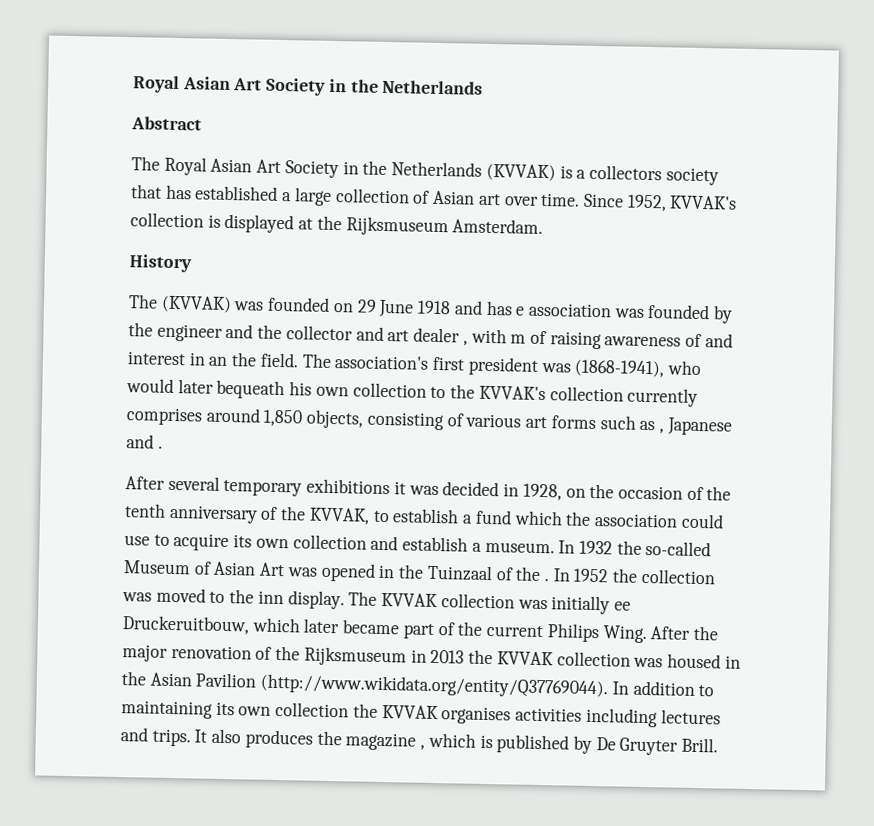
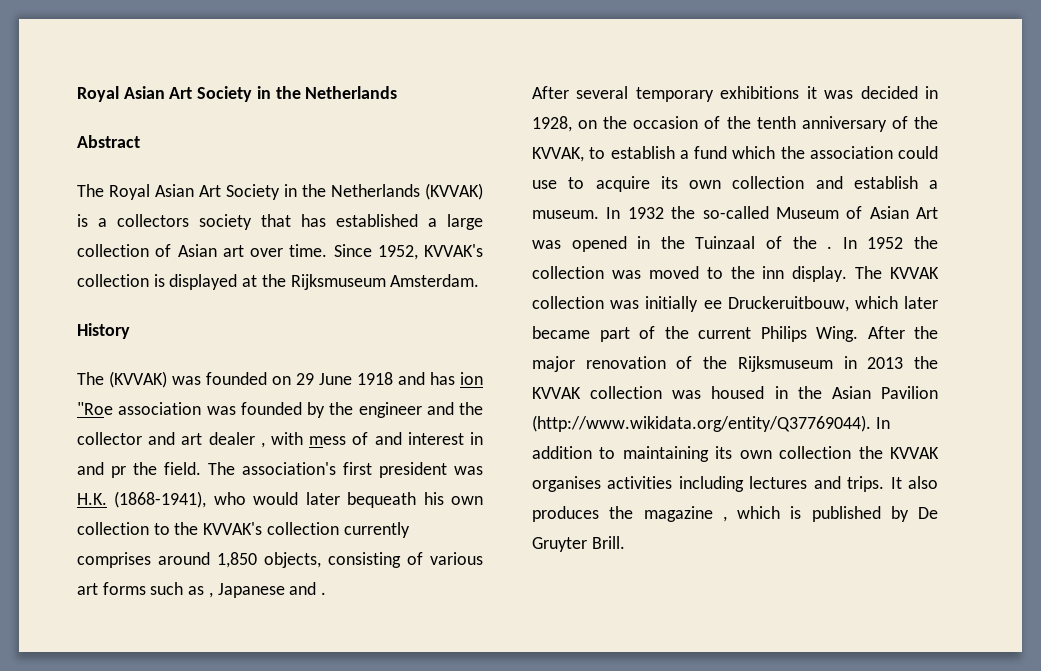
- The (KVVAK) was founded on 29 June 1918 and has e association was founded by the engineer and the collector and art dealer , with m of raising awareness of and interest in an the field.
+ The (KVVAK) was founded on 29 June 1918 and has ion "Roe association was founded by the engineer and the collector and art dealer , with mess of and interest in and pr the field.
- The association's first president was (1868-1941), who would later bequeath his own collection to the KVVAK's collection currently comprises around 1,850 objects, consisting of various art forms such as , Japanese and .
+ The association's first president was H.K. (1868-1941), who would later bequeath his own collection to the KVVAK's collection currently comprises around 1,850 objects, consisting of various art forms such as , Japanese and .

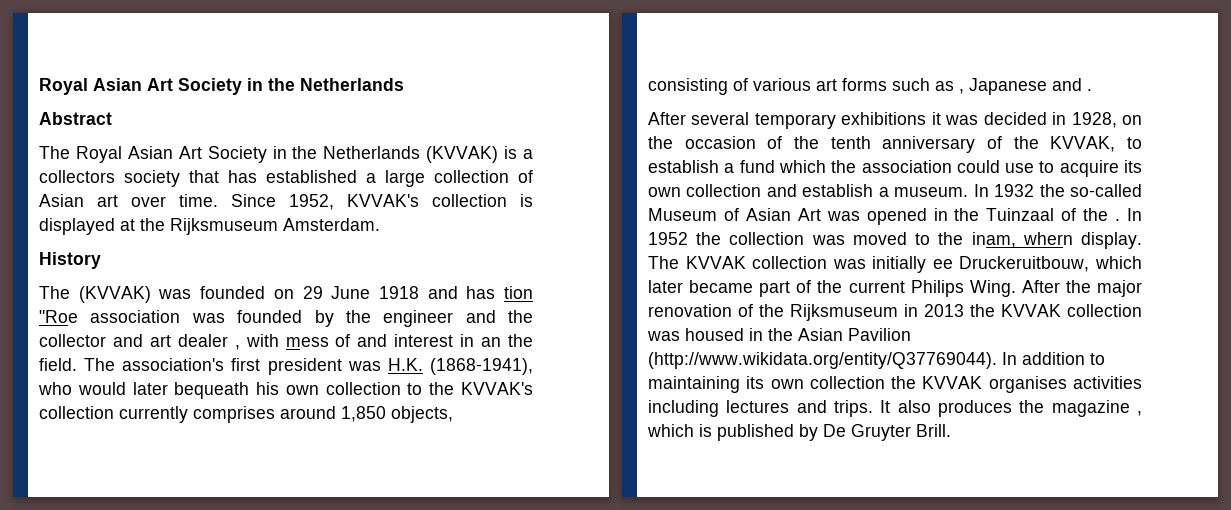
- The (KVVAK) was founded on 29 June 1918 and has ion "Roe association was founded by the engineer and the collector and art dealer , with mess of and interest in and pr the field.
+ The (KVVAK) was founded on 29 June 1918 and has tion "Roe association was founded by the engineer and the collector and art dealer , with mess of and interest in an the field.
- In 1952 the collection was moved to the inn display.
+ In 1952 the collection was moved to the inam, whern display.

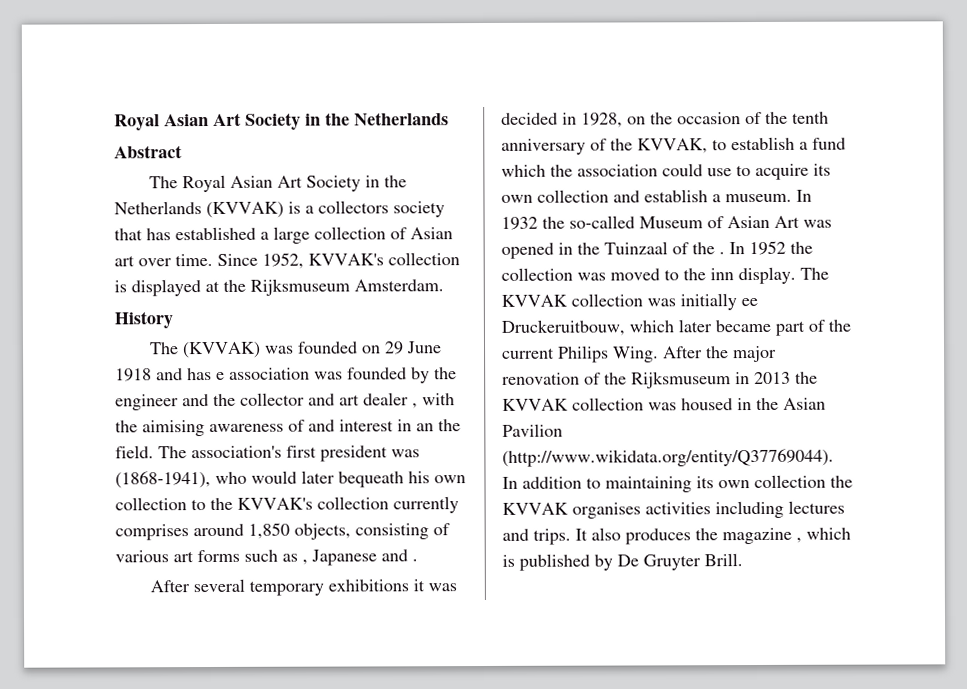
- The (KVVAK) was founded on 29 June 1918 and has tion "Roe association was founded by the engineer and the collector and art dealer , with mess of and interest in an the field.
+ The (KVVAK) was founded on 29 June 1918 and has e association was founded by the engineer and the collector and art dealer , with the aimising awareness of and interest in an the field.
- The association's first president was H.K. (1868-1941), who would later bequeath his own collection to the KVVAK's collection currently comprises around 1,850 objects, consisting of various art forms such as , Japanese and .
+ The association's first president was (1868-1941), who would later bequeath his own collection to the KVVAK's collection currently comprises around 1,850 objects, consisting of various art forms such as , Japanese and .
- In 1952 the collection was moved to the inam, whern display.
+ In 1952 the collection was moved to the inn display.

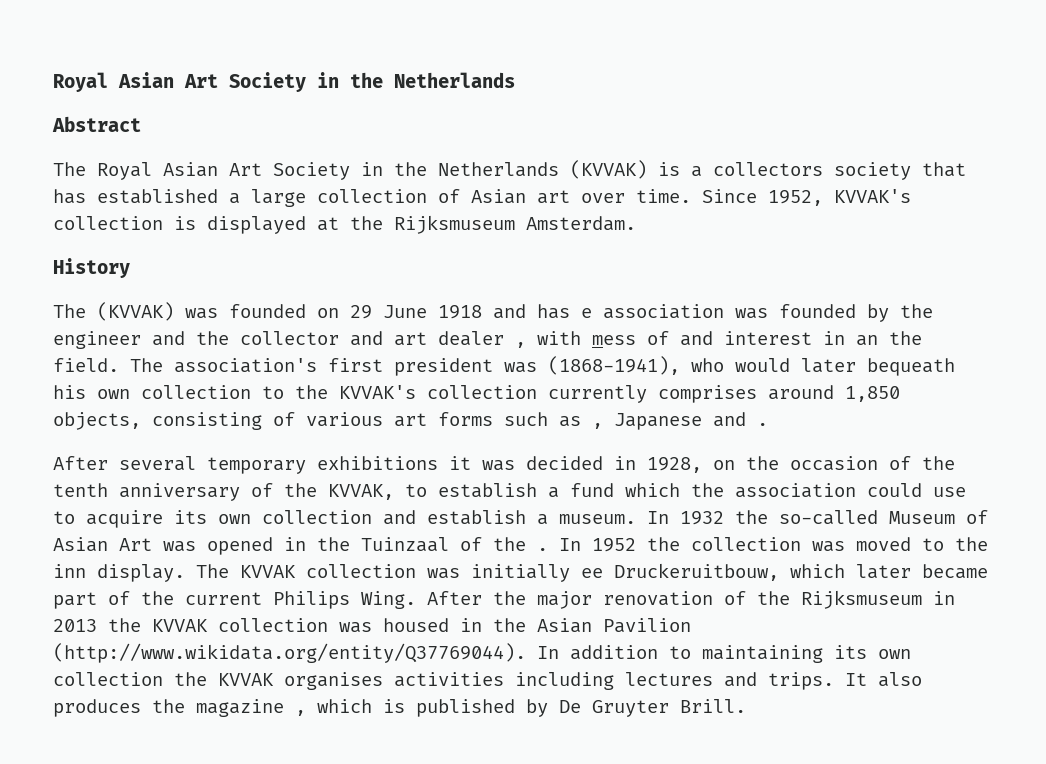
- The (KVVAK) was founded on 29 June 1918 and has e association was founded by the engineer and the collector and art dealer , with the aimising awareness of and interest in an the field.
+ The (KVVAK) was founded on 29 June 1918 and has e association was founded by the engineer and the collector and art dealer , with mess of and interest in an the field.

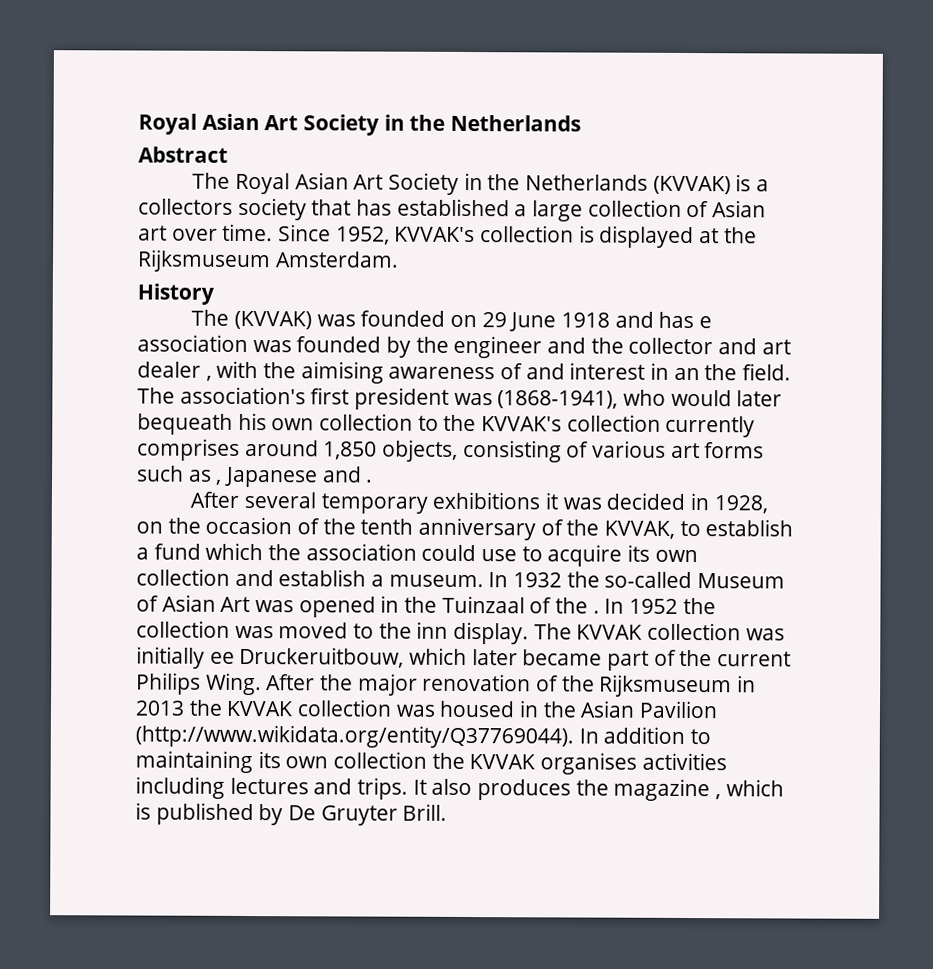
- The (KVVAK) was founded on 29 June 1918 and has e association was founded by the engineer and the collector and art dealer , with mess of and interest in an the field.
+ The (KVVAK) was founded on 29 June 1918 and has e association was founded by the engineer and the collector and art dealer , with the aimising awareness of and interest in an the field.

